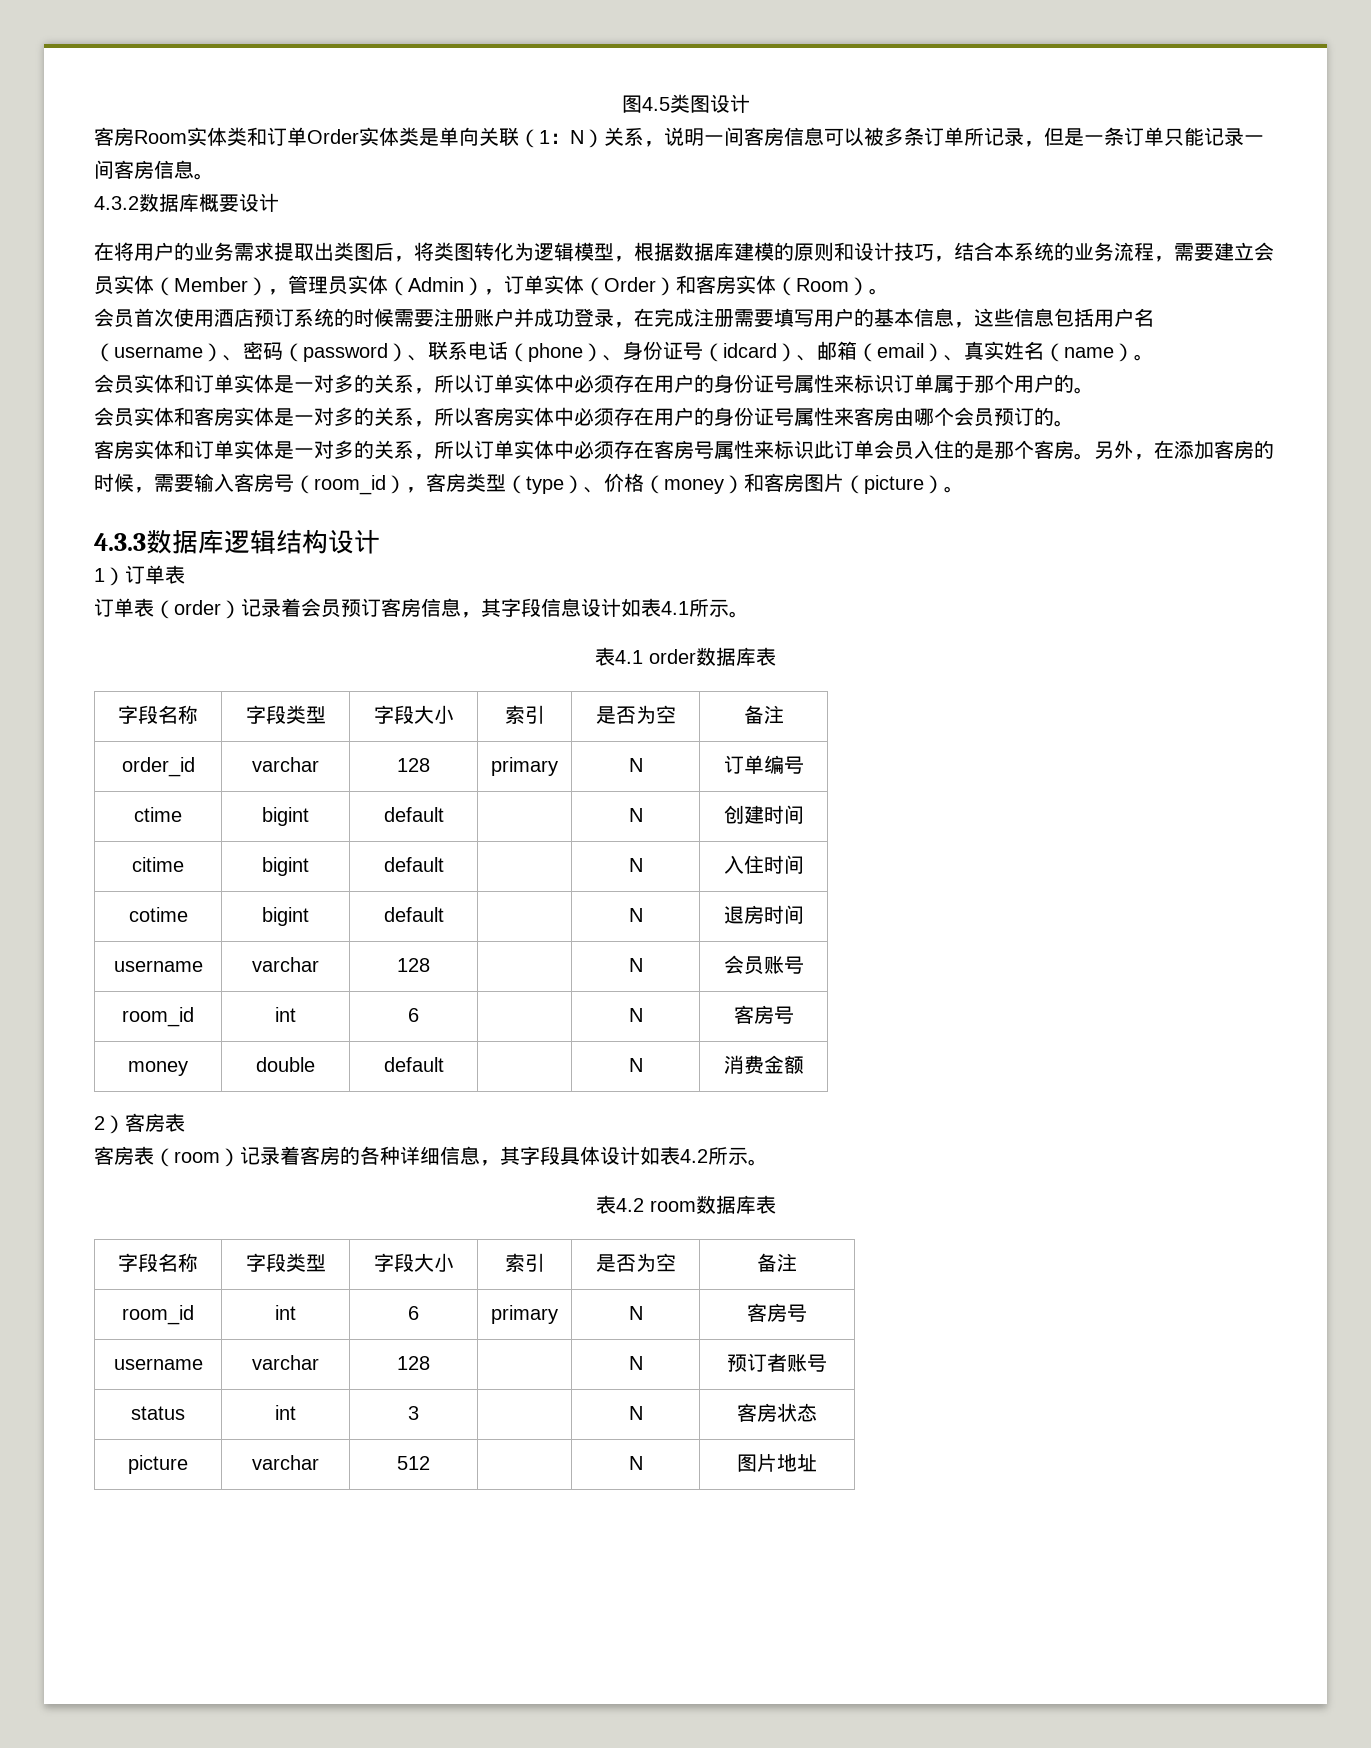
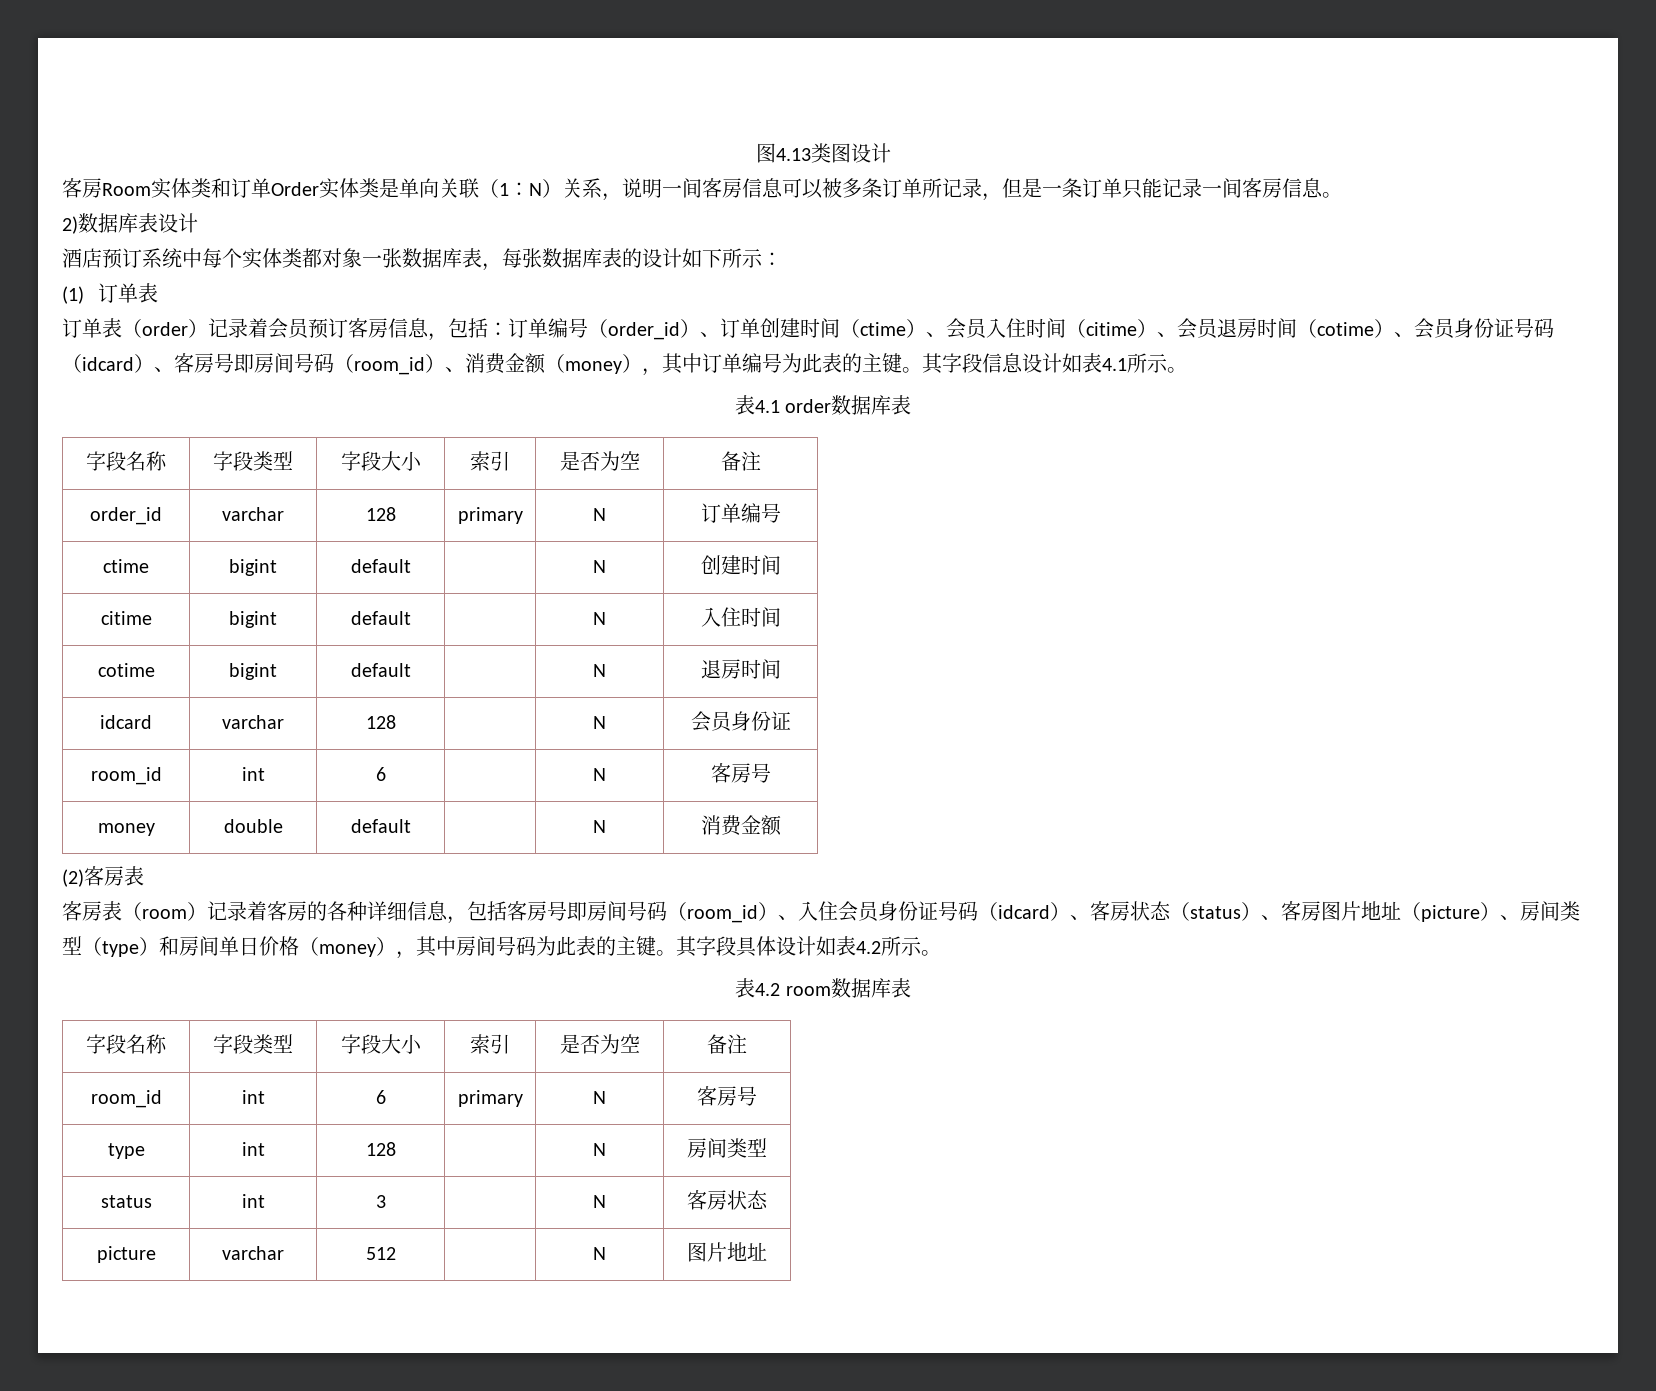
- 图4.5类图设计
+ 图4.13类图设计
- 4.3.2数据库概要设计
- 在将用户的业务需求提取出类图后，将类图转化为逻辑模型，根据数据库建模的原则和设计技巧，结合本系统的业务流程，需要建立会员实体（Member），管理员实体（Admin），订单实体（Order）和客房实体（Room）。
- 会员首次使用酒店预订系统的时候需要注册账户并成功登录，在完成注册需要填写用户的基本信息，这些信息包括用户名（username）、密码（password）、联系电话（phone）、身份证号（idcard）、邮箱（email）、真实姓名（name）。
- 会员实体和订单实体是一对多的关系，所以订单实体中必须存在用户的身份证号属性来标识订单属于那个用户的。
- 会员实体和客房实体是一对多的关系，所以客房实体中必须存在用户的身份证号属性来客房由哪个会员预订的。
- 客房实体和订单实体是一对多的关系，所以订单实体中必须存在客房号属性来标识此订单会员入住的是那个客房。另外，在添加客房的时候，需要输入客房号（room_id），客房类型（type）、价格（money）和客房图片（picture）。
- 4.3.3数据库逻辑结构设计
- 1）订单表
+ 2)数据库表设计
+ 酒店预订系统中每个实体类都对象一张数据库表，每张数据库表的设计如下所示：
+ (1)订单表
- 订单表（order）记录着会员预订客房信息，其字段信息设计如表4.1所示。
+ 订单表（order）记录着会员预订客房信息，包括：订单编号（order_id）、订单创建时间（ctime）、会员入住时间（citime）、会员退房时间（cotime）、会员身份证号码（idcard）、客房号即房间号码（room_id）、消费金额（money），其中订单编号为此表的主键。其字段信息设计如表4.1所示。
- username | varchar | 128 | | N | 会员账号
+ idcard | varchar | 128 | | N | 会员身份证
- 2）客房表
+ (2)客房表
- 客房表（room）记录着客房的各种详细信息，其字段具体设计如表4.2所示。
+ 客房表（room）记录着客房的各种详细信息，包括客房号即房间号码（room_id）、入住会员身份证号码（idcard）、客房状态（status）、客房图片地址（picture）、房间类型（type）和房间单日价格（money），其中房间号码为此表的主键。其字段具体设计如表4.2所示。
- username | varchar | 128 | | N | 预订者账号
+ type | int | 128 | | N | 房间类型

